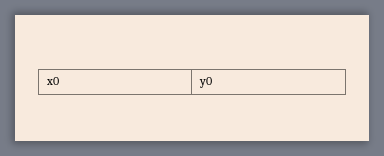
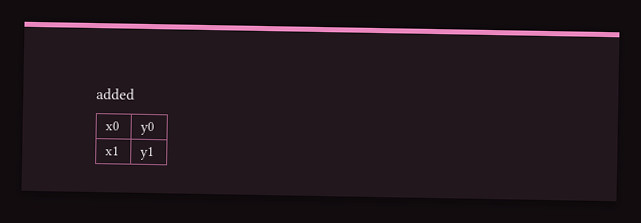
+ added
+ x1 | y1

